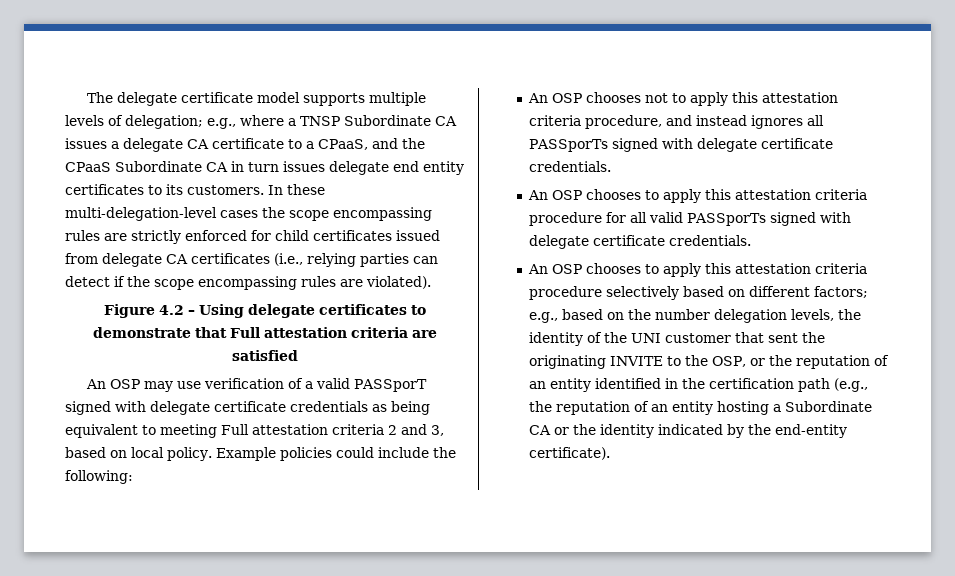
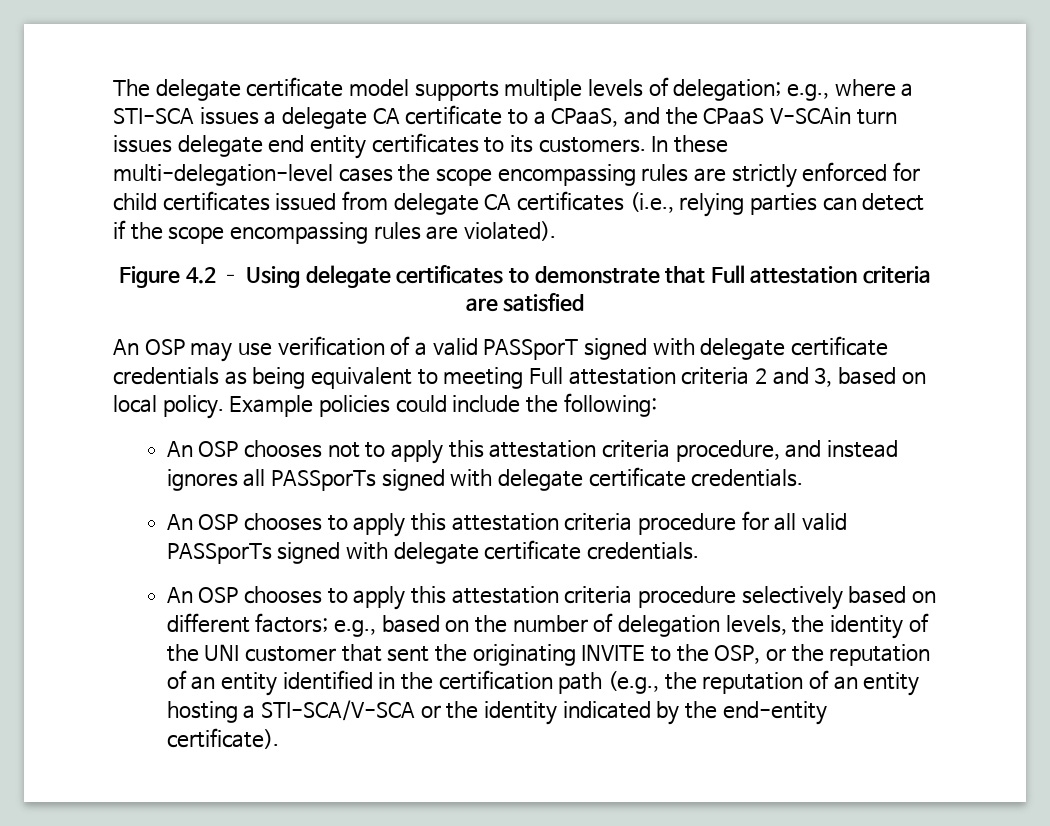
- The delegate certificate model supports multiple levels of delegation; e.g., where a TNSP Subordinate CA issues a delegate CA certificate to a CPaaS, and the CPaaS Subordinate CA in turn issues delegate end entity certificates to its customers.
+ The delegate certificate model supports multiple levels of delegation; e.g., where a STI-SCA issues a delegate CA certificate to a CPaaS, and the CPaaS V-SCAin turn issues delegate end entity certificates to its customers.
- e.g., based on the number delegation levels, the identity of the UNI customer that sent the originating INVITE to the OSP, or the reputation of an entity identified in the certification path (e.g., the reputation of an entity hosting a Subordinate CA or the identity indicated by the end-entity certificate).
+ e.g., based on the number of delegation levels, the identity of the UNI customer that sent the originating INVITE to the OSP, or the reputation of an entity identified in the certification path (e.g., the reputation of an entity hosting a STI-SCA/V-SCA or the identity indicated by the end-entity certificate).

